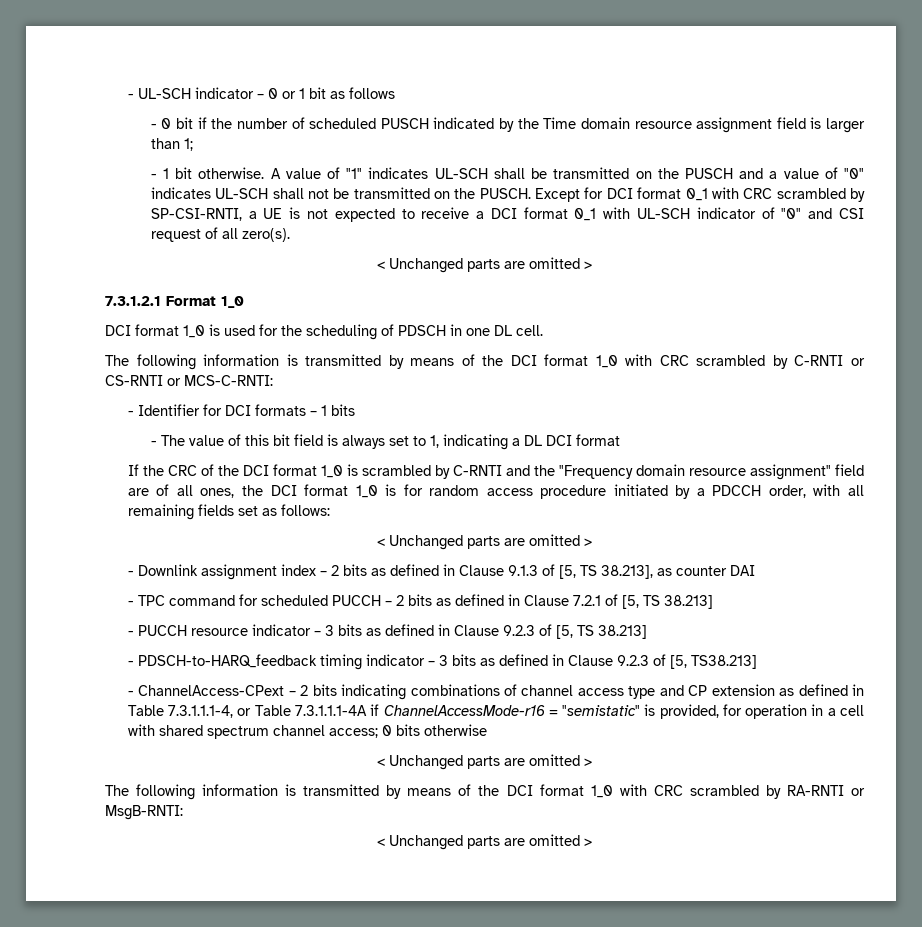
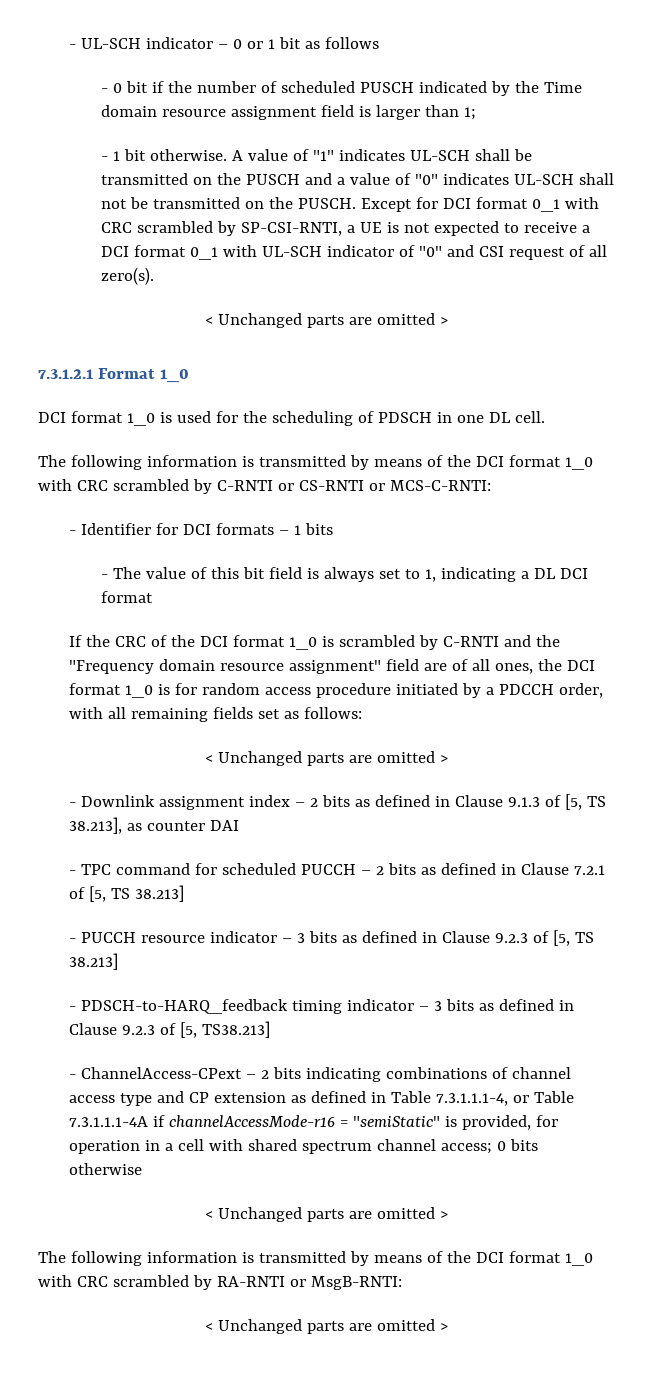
- - ChannelAccess-CPext – 2 bits indicating combinations of channel access type and CP extension as defined in Table 7.3.1.1.1-4, or Table 7.3.1.1.1-4A if ChannelAccessMode-r16 = "semistatic" is provided, for operation in a cell with shared spectrum channel access; 0 bits otherwise
+ - ChannelAccess-CPext – 2 bits indicating combinations of channel access type and CP extension as defined in Table 7.3.1.1.1-4, or Table 7.3.1.1.1-4A if channelAccessMode-r16 = "semiStatic" is provided, for operation in a cell with shared spectrum channel access; 0 bits otherwise

